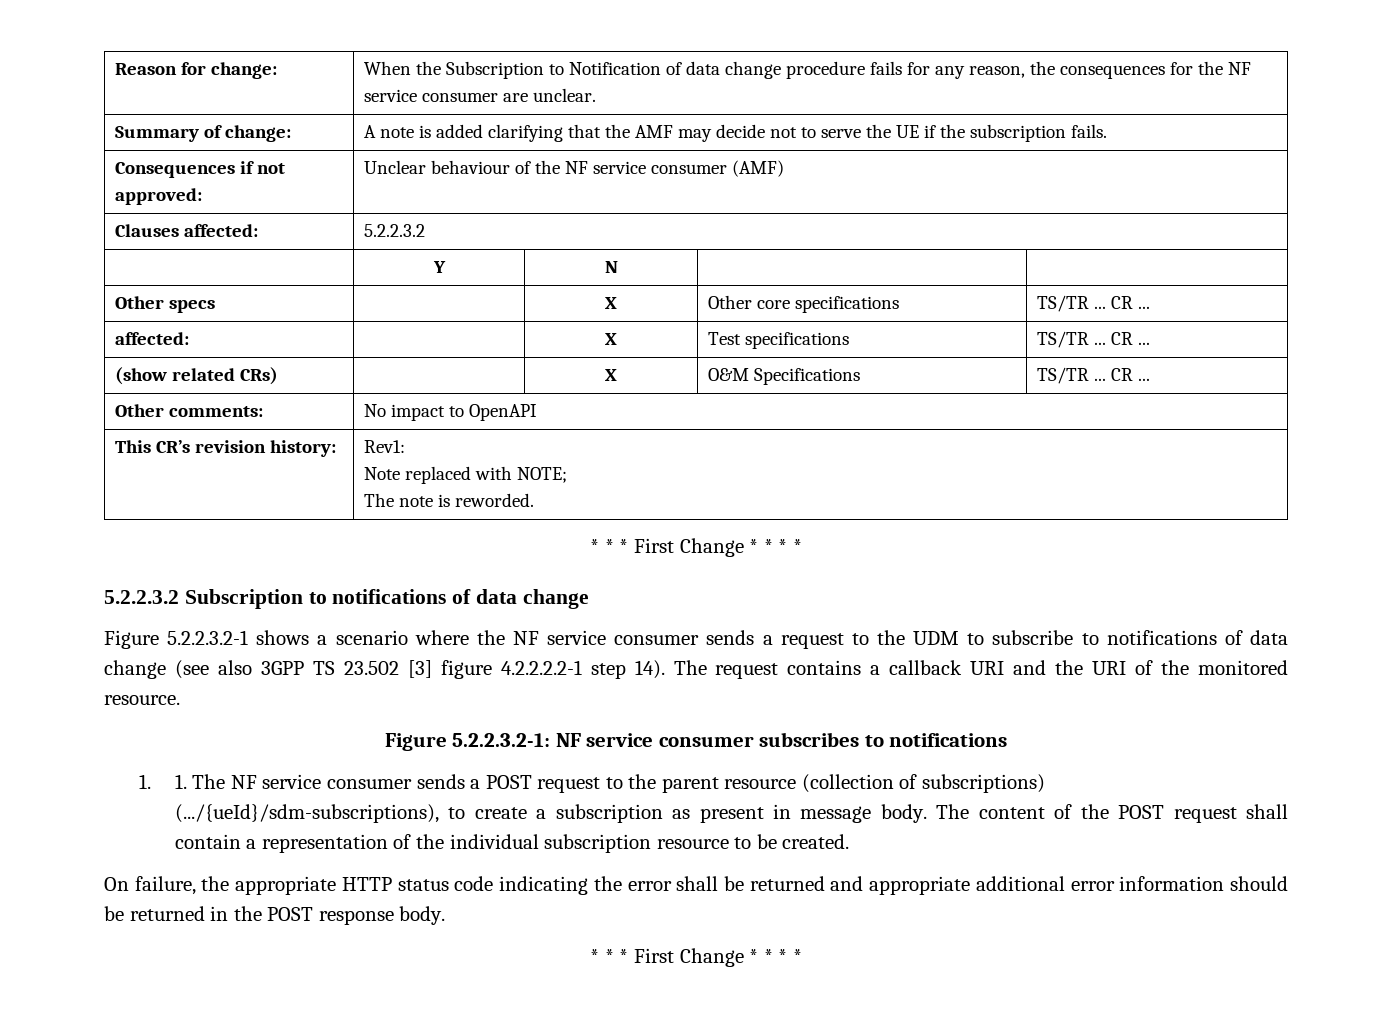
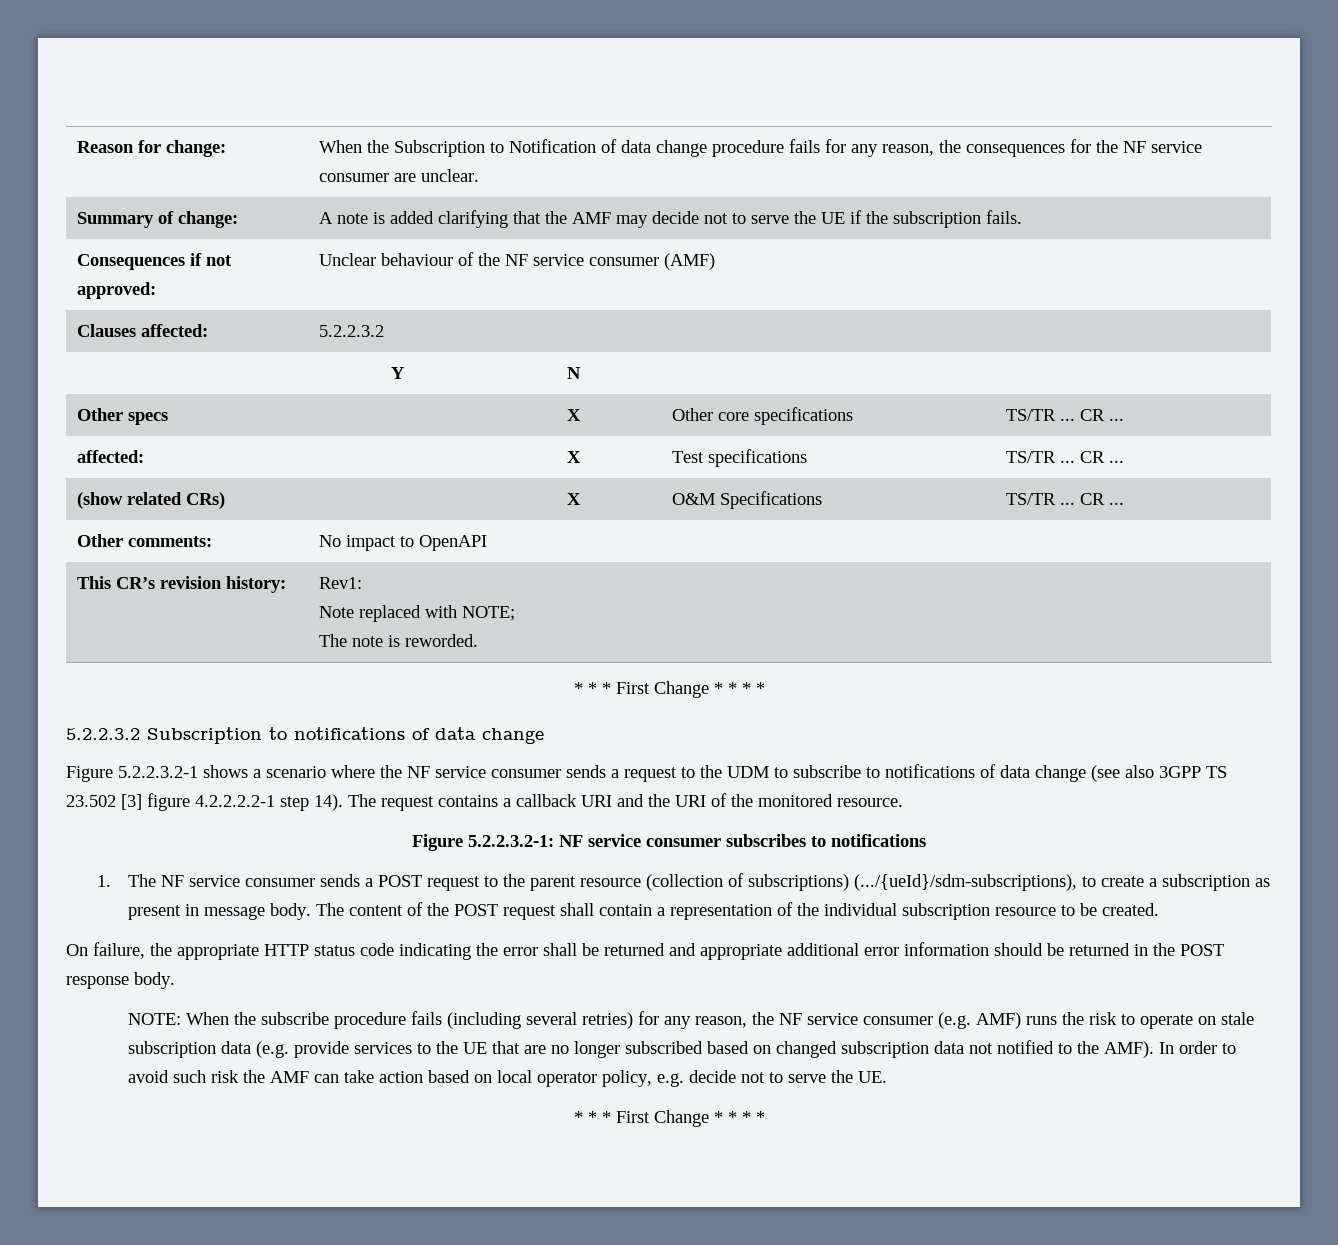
- 1. 1. The NF service consumer sends a POST request to the parent resource (collection of subscriptions) (.../{ueId}/sdm-subscriptions), to create a subscription as present in message body.
+ 1. The NF service consumer sends a POST request to the parent resource (collection of subscriptions) (.../{ueId}/sdm-subscriptions), to create a subscription as present in message body.
+ NOTE: When the subscribe procedure fails (including several retries) for any reason, the NF service consumer (e.g. AMF) runs the risk to operate on stale subscription data (e.g. provide services to the UE that are no longer subscribed based on changed subscription data not notified to the AMF). In order to avoid such risk the AMF can take action based on local operator policy, e.g. decide not to serve the UE.

